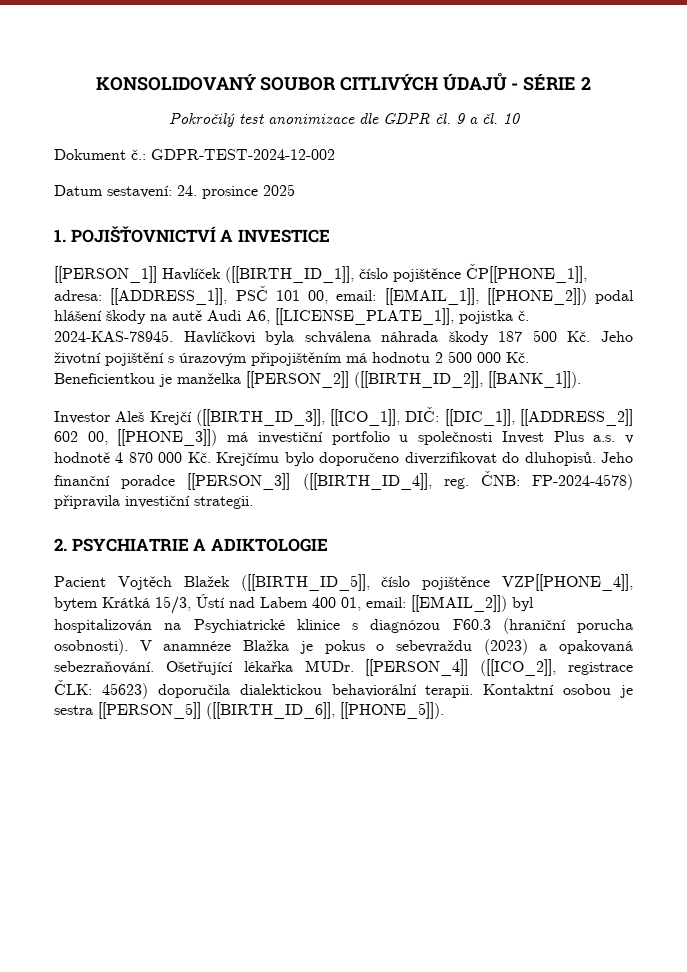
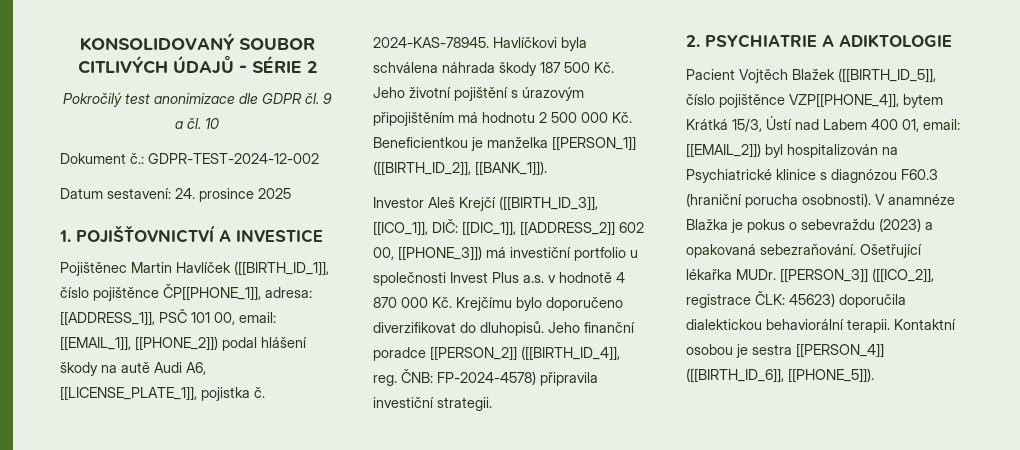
- [[PERSON_1]] Havlíček ([[BIRTH_ID_1]], číslo pojištěnce ČP[[PHONE_1]], adresa: [[ADDRESS_1]], PSČ 101 00, email: [[EMAIL_1]], [[PHONE_2]]) podal hlášení škody na autě Audi A6, [[LICENSE_PLATE_1]], pojistka č.
+ Pojištěnec Martin Havlíček ([[BIRTH_ID_1]], číslo pojištěnce ČP[[PHONE_1]], adresa: [[ADDRESS_1]], PSČ 101 00, email: [[EMAIL_1]], [[PHONE_2]]) podal hlášení škody na autě Audi A6, [[LICENSE_PLATE_1]], pojistka č.
- Havlíčkovi byla schválena náhrada škody 187 500 Kč. Jeho životní pojištění s úrazovým připojištěním má hodnotu 2 500 000 Kč. Beneficientkou je manželka [[PERSON_2]] ([[BIRTH_ID_2]], [[BANK_1]]).
+ Havlíčkovi byla schválena náhrada škody 187 500 Kč. Jeho životní pojištění s úrazovým připojištěním má hodnotu 2 500 000 Kč. Beneficientkou je manželka [[PERSON_1]] ([[BIRTH_ID_2]], [[BANK_1]]).
- Jeho finanční poradce [[PERSON_3]] ([[BIRTH_ID_4]], reg.
+ Jeho finanční poradce [[PERSON_2]] ([[BIRTH_ID_4]], reg.
- [[PERSON_4]] ([[ICO_2]], registrace ČLK: 45623) doporučila dialektickou behaviorální terapii.
+ [[PERSON_3]] ([[ICO_2]], registrace ČLK: 45623) doporučila dialektickou behaviorální terapii.
- Kontaktní osobou je sestra [[PERSON_5]] ([[BIRTH_ID_6]], [[PHONE_5]]).
+ Kontaktní osobou je sestra [[PERSON_4]] ([[BIRTH_ID_6]], [[PHONE_5]]).

